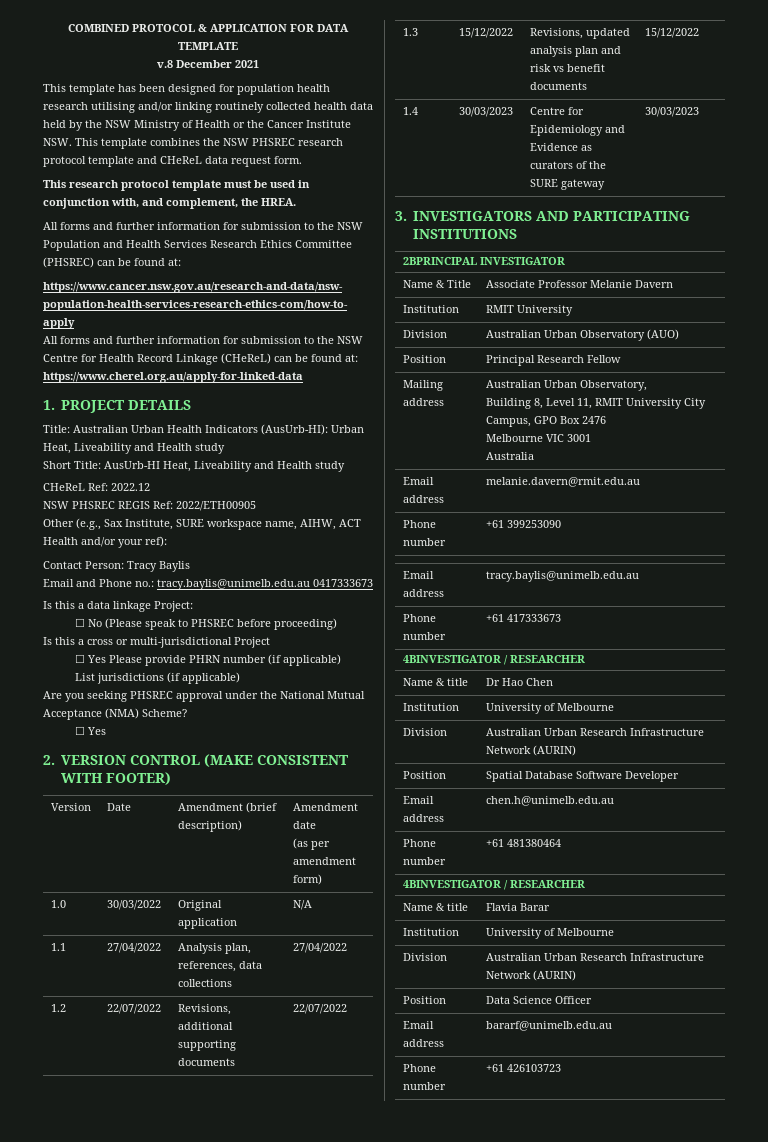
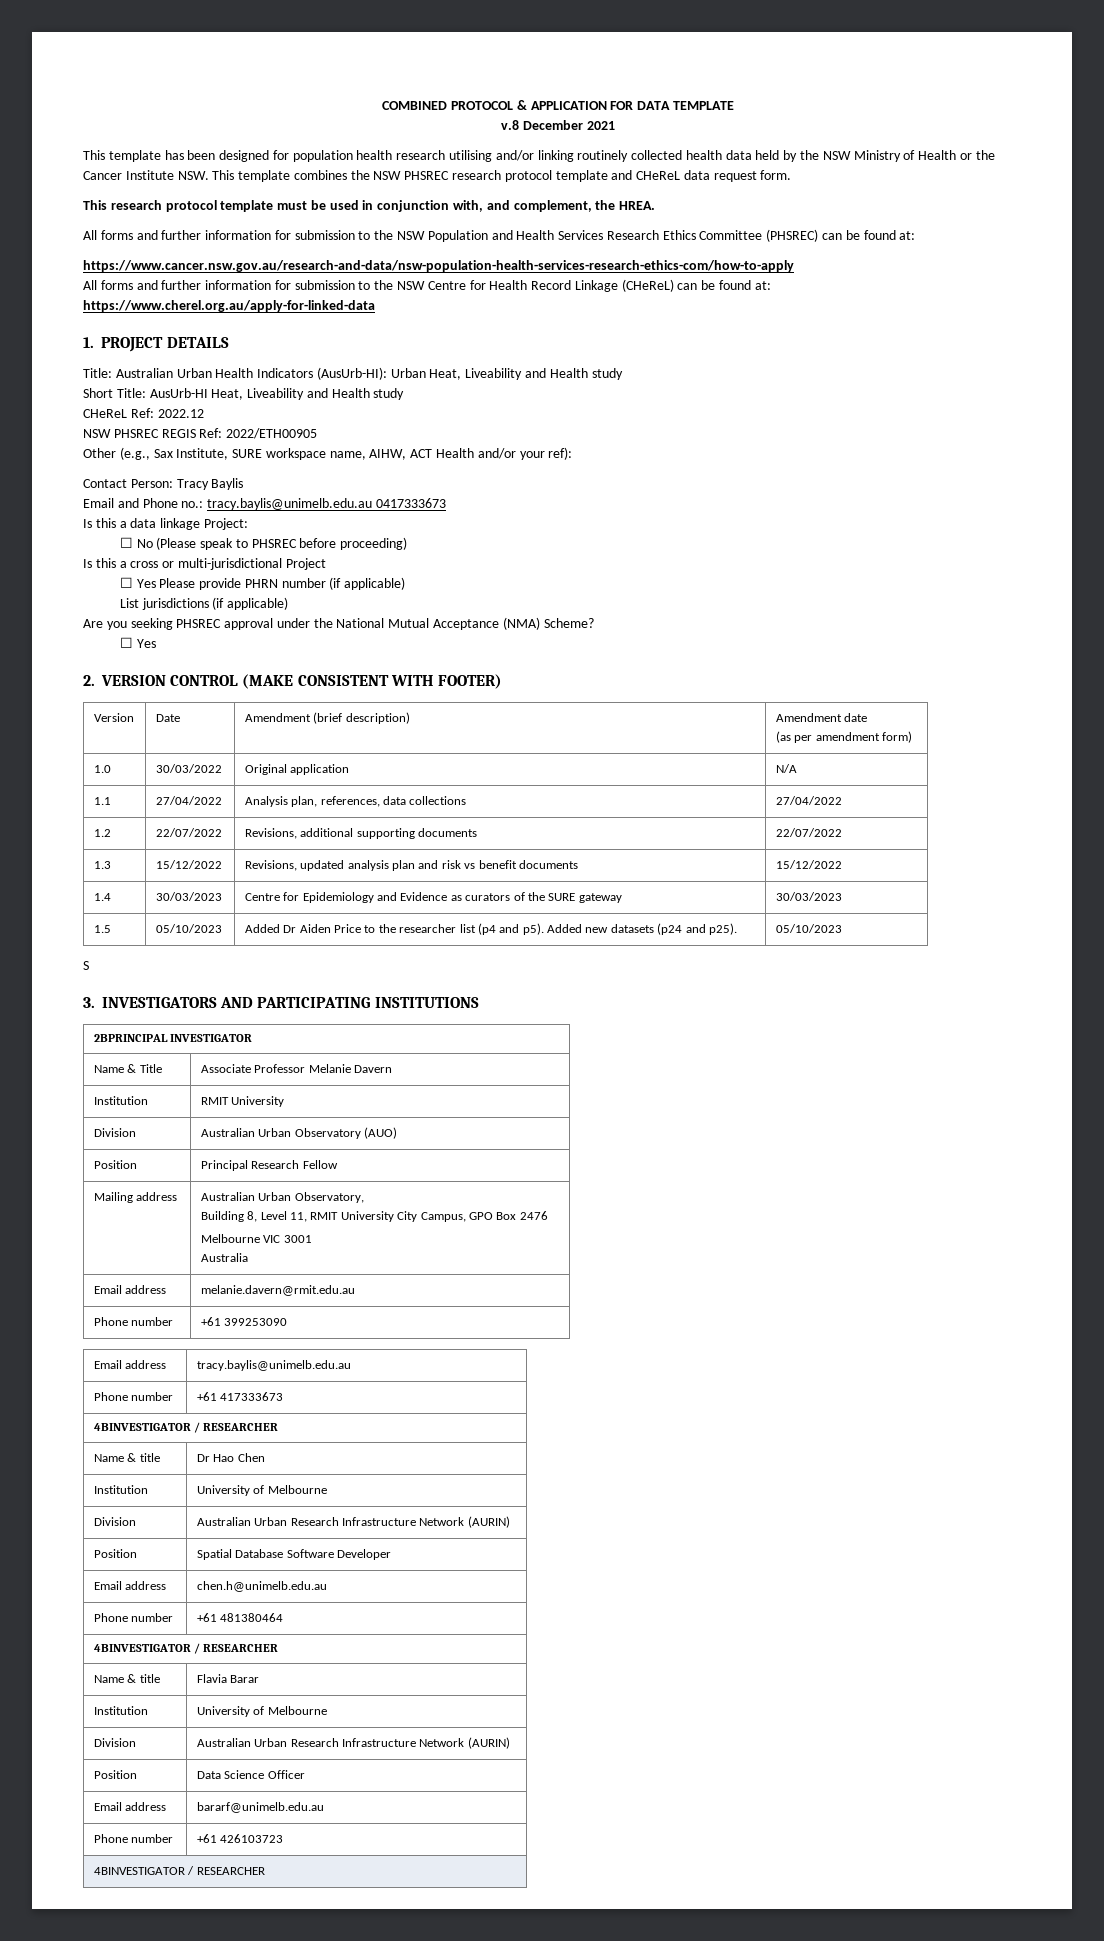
+ 1.5 | 05/10/2023 | Added Dr Aiden Price to the researcher list (p4 and p5). Added new datasets (p24 and p25). | 05/10/2023
+ S
  Phone number | +61 426103723
+ 4BINVESTIGATOR / RESEARCHER

